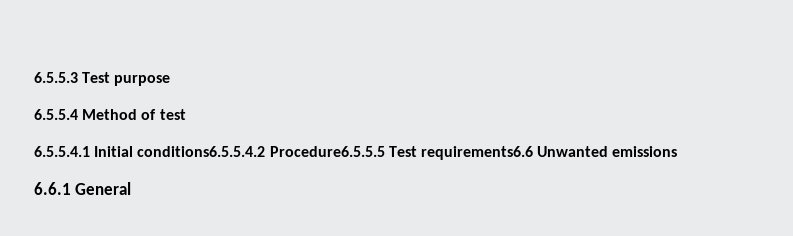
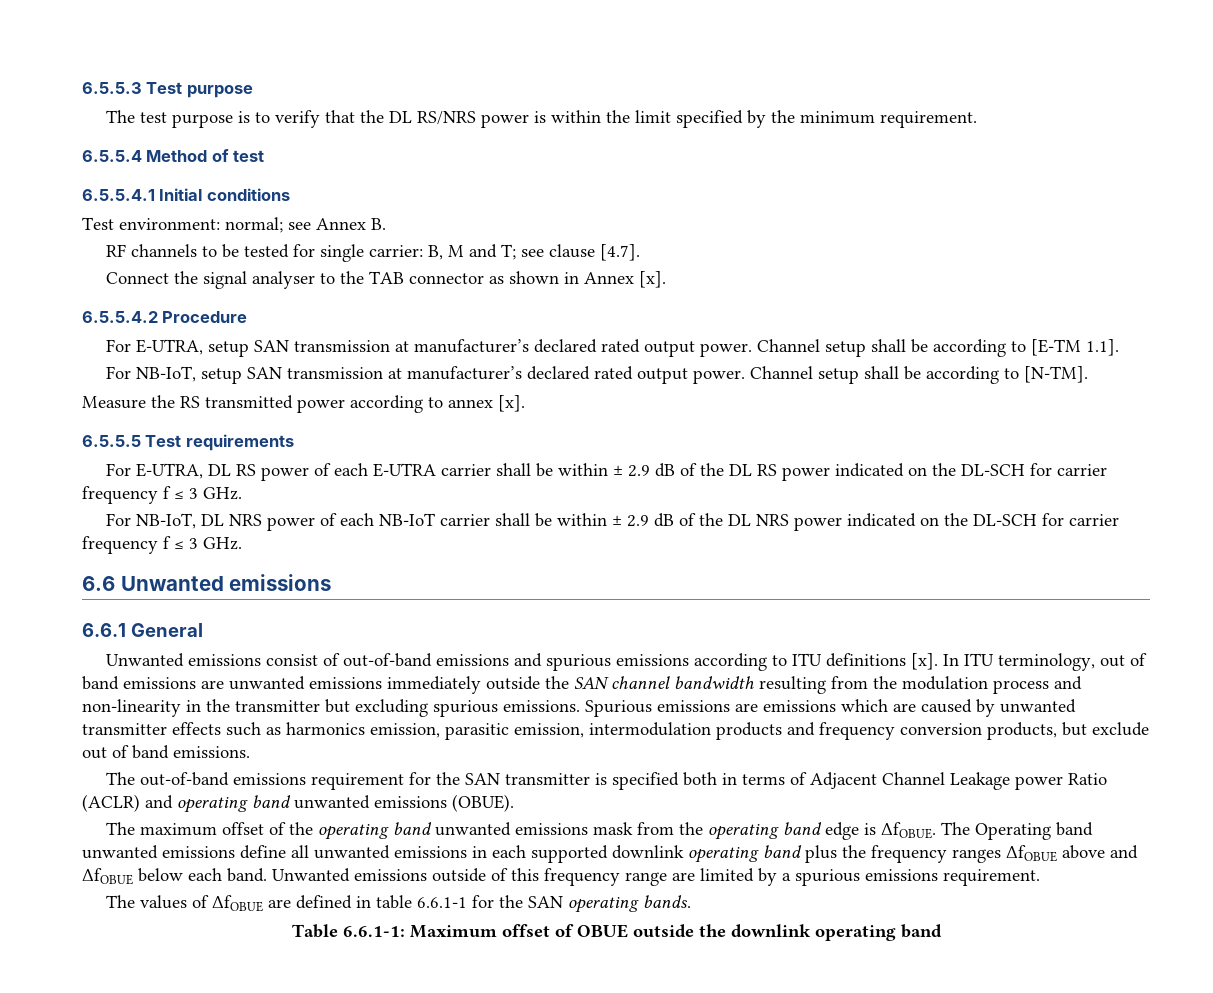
+ The test purpose is to verify that the DL RS/NRS power is within the limit specified by the minimum requirement.
- 6.5.5.4.1 Initial conditions6.5.5.4.2 Procedure6.5.5.5 Test requirements6.6 Unwanted emissions
+ 6.5.5.4.1 Initial conditions
+ Test environment: normal; see Annex B.
+ RF channels to be tested for single carrier: B, M and T; see clause [4.7].
+ Connect the signal analyser to the TAB connector as shown in Annex [x].
+ 6.5.5.4.2 Procedure
+ For E-UTRA, setup SAN transmission at manufacturer’s declared rated output power. Channel setup shall be according to [E-TM 1.1].
+ For NB-IoT, setup SAN transmission at manufacturer’s declared rated output power. Channel setup shall be according to [N-TM].
+ Measure the RS transmitted power according to annex [x].
+ 6.5.5.5 Test requirements
+ For E-UTRA, DL RS power of each E-UTRA carrier shall be within ± 2.9 dB of the DL RS power indicated on the DL-SCH for carrier frequency f ≤ 3 GHz.
+ For NB-IoT, DL NRS power of each NB-IoT carrier shall be within ± 2.9 dB of the DL NRS power indicated on the DL-SCH for carrier frequency f ≤ 3 GHz.
+ 6.6 Unwanted emissions
  6.6.1 General
+ Unwanted emissions consist of out-of-band emissions and spurious emissions according to ITU definitions [x]. In ITU terminology, out of band emissions are unwanted emissions immediately outside the SAN channel bandwidth resulting from the modulation process and non-linearity in the transmitter but excluding spurious emissions. Spurious emissions are emissions which are caused by unwanted transmitter effects such as harmonics emission, parasitic emission, intermodulation products and frequency conversion products, but exclude out of band emissions.
+ The out-of-band emissions requirement for the SAN transmitter is specified both in terms of Adjacent Channel Leakage power Ratio (ACLR) and operating band unwanted emissions (OBUE).
+ The maximum offset of the operating band unwanted emissions mask from the operating band edge is ΔfOBUE. The Operating band unwanted emissions define all unwanted emissions in each supported downlink operating band plus the frequency ranges ΔfOBUE above and ΔfOBUE below each band. Unwanted emissions outside of this frequency range are limited by a spurious emissions requirement.
+ The values of ΔfOBUE are defined in table 6.6.1-1 for the SAN operating bands.
+ Table 6.6.1-1: Maximum offset of OBUE outside the downlink operating band

